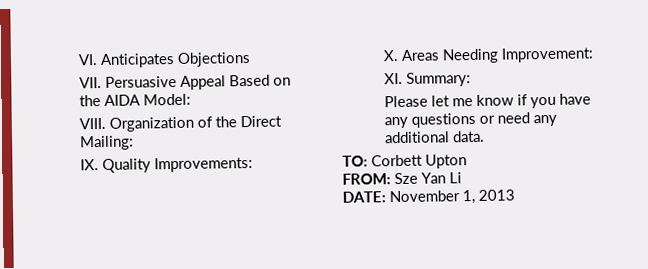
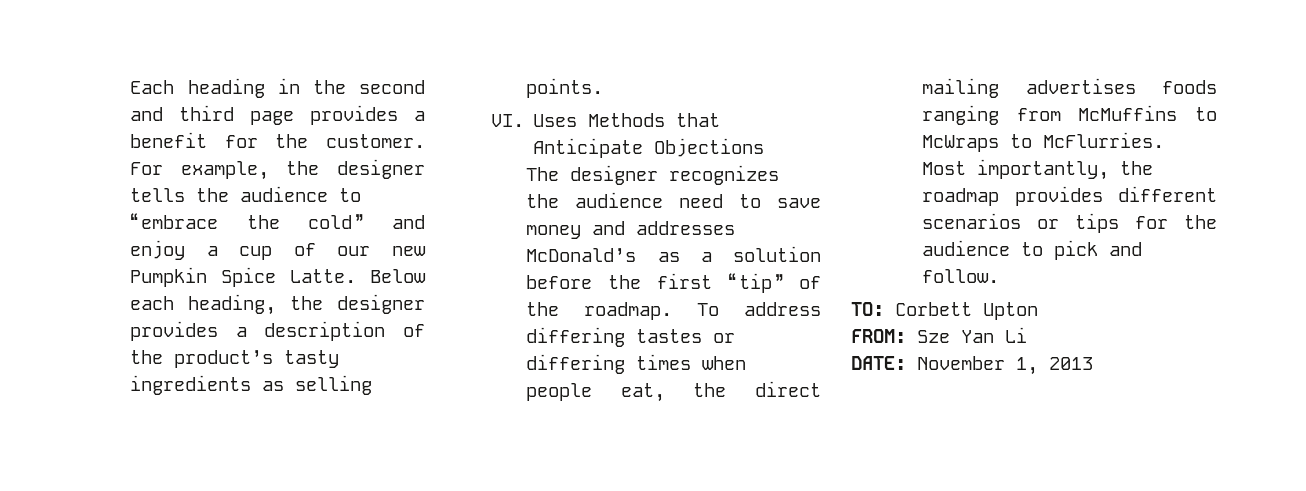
- VI. Anticipates Objections
- VII. Persuasive Appeal Based on the AIDA Model:
- VIII. Organization of the Direct Mailing:
- IX. Quality Improvements:
- X. Areas Needing Improvement:
- XI. Summary:
- Please let me know if you have any questions or need any additional data.
+ Each heading in the second and third page provides a benefit for the customer. For example, the designer tells the audience to “embrace the cold” and enjoy a cup of our new Pumpkin Spice Latte. Below each heading, the designer provides a description of the product’s tasty ingredients as selling points.
+ VI. Uses Methods that Anticipate Objections
+ The designer recognizes the audience need to save money and addresses McDonald’s as a solution before the first “tip” of the roadmap. To address differing tastes or differing times when people eat, the direct mailing advertises foods ranging from McMuffins to McWraps to McFlurries. Most importantly, the roadmap provides different scenarios or tips for the audience to pick and follow.

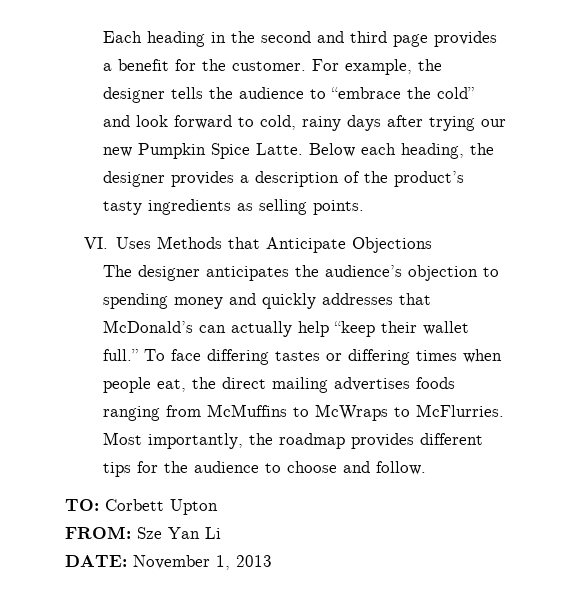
- For example, the designer tells the audience to “embrace the cold” and enjoy a cup of our new Pumpkin Spice Latte.
+ For example, the designer tells the audience to “embrace the cold” and look forward to cold, rainy days after trying our new Pumpkin Spice Latte.
- The designer recognizes the audience need to save money and addresses McDonald’s as a solution before the first “tip” of the roadmap. To address differing tastes or differing times when people eat, the direct mailing advertises foods ranging from McMuffins to McWraps to McFlurries.
+ The designer anticipates the audience’s objection to spending money and quickly addresses that McDonald’s can actually help “keep their wallet full.” To face differing tastes or differing times when people eat, the direct mailing advertises foods ranging from McMuffins to McWraps to McFlurries.
- Most importantly, the roadmap provides different scenarios or tips for the audience to pick and follow.
+ Most importantly, the roadmap provides different tips for the audience to choose and follow.

